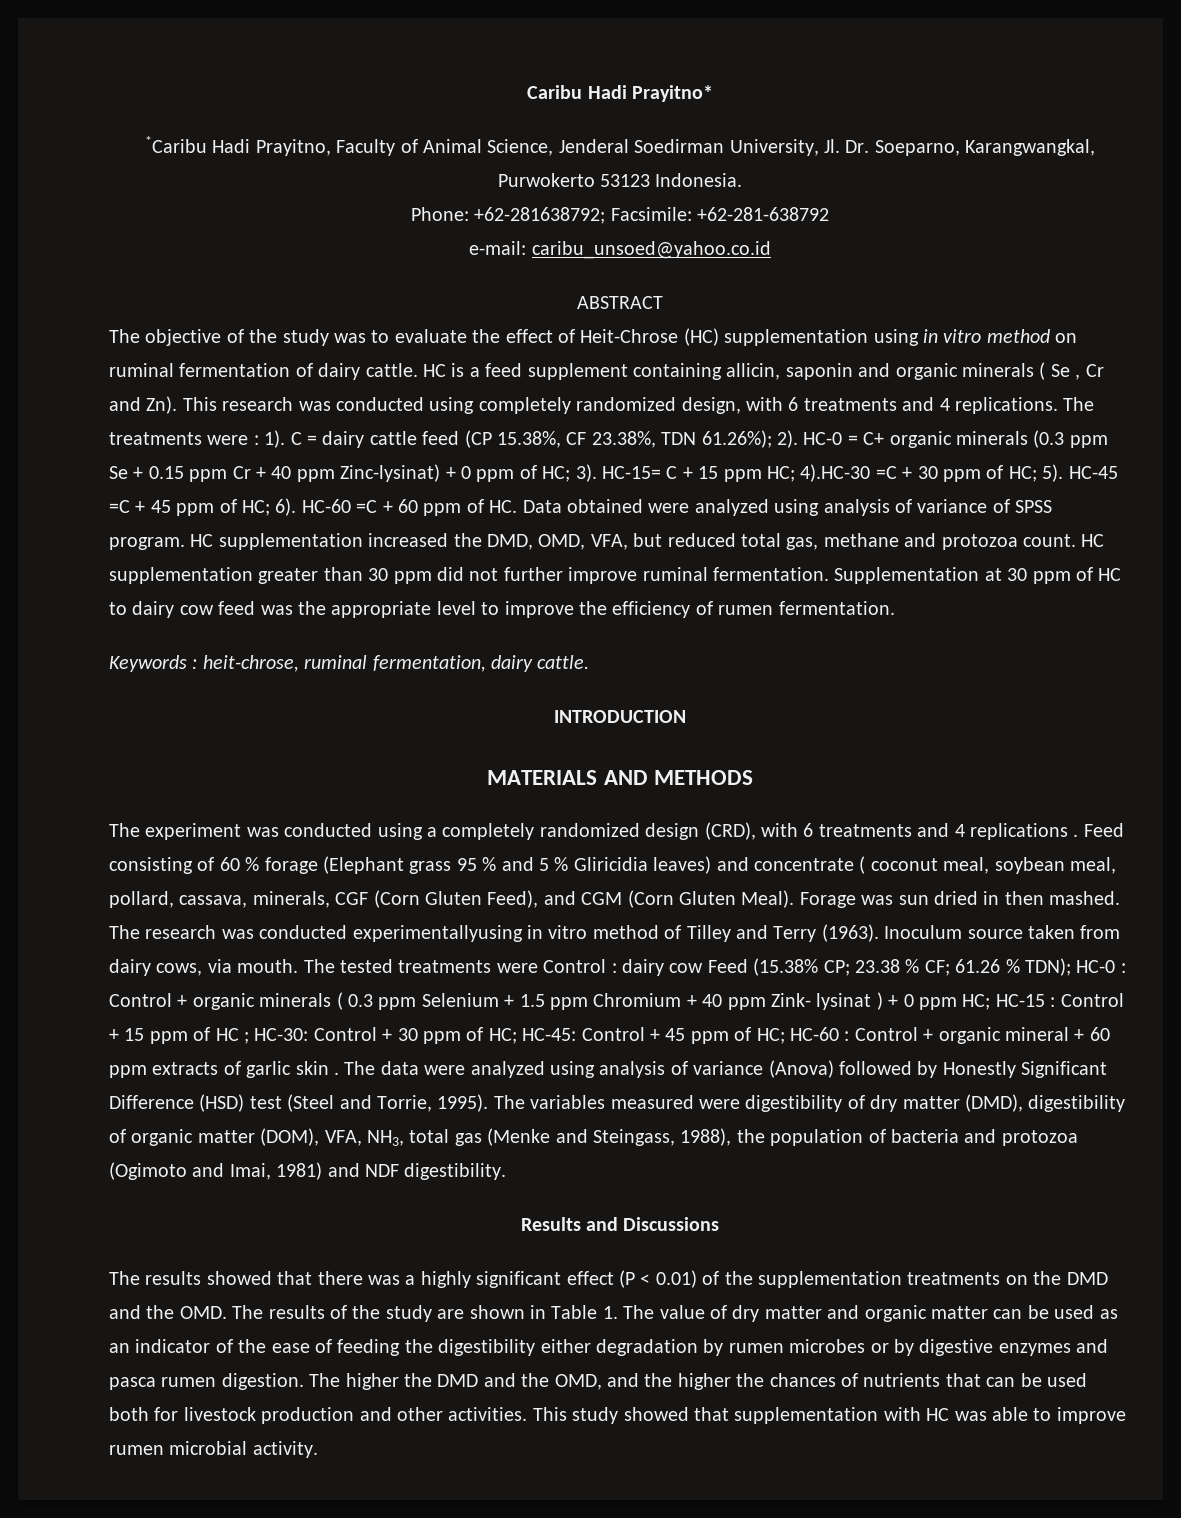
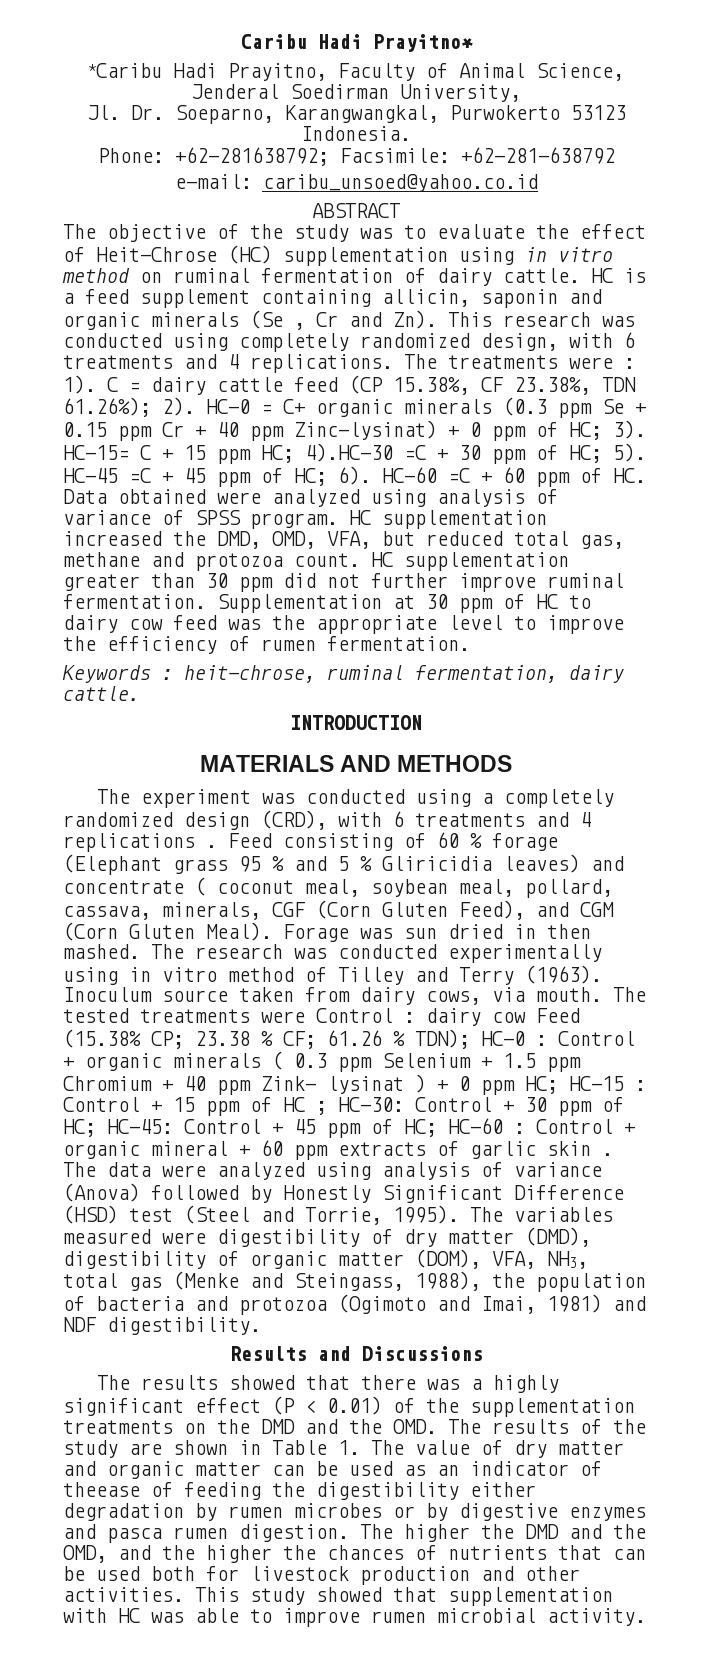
- *Caribu Hadi Prayitno, Faculty of Animal Science, Jenderal Soedirman University, Jl. Dr. Soeparno, Karangwangkal, Purwokerto 53123 Indonesia.
+ *Caribu Hadi Prayitno, Faculty of Animal Science, Jenderal Soedirman University,
+ Jl. Dr. Soeparno, Karangwangkal, Purwokerto 53123 Indonesia.
- HC is a feed supplement containing allicin, saponin and organic minerals ( Se , Cr and Zn). This research was conducted using completely randomized design, with 6 treatments and 4 replications.
+ HC is a feed supplement containing allicin, saponin and organic minerals (Se , Cr and Zn). This research was conducted using completely randomized design, with 6 treatments and 4 replications.
- The research was conducted experimentallyusing in vitro method of Tilley and Terry (1963).
+ The research was conducted experimentally using in vitro method of Tilley and Terry (1963).
- The results showed that there was a highly significant effect (P < 0.01) of the supplementation treatments on the DMD and the OMD. The results of the study are shown in Table 1. The value of dry matter and organic matter can be used as an indicator of the ease of feeding the digestibility either degradation by rumen microbes or by digestive enzymes and pasca rumen digestion.
+ The results showed that there was a highly significant effect (P < 0.01) of the supplementation treatments on the DMD and the OMD. The results of the study are shown in Table 1. The value of dry matter and organic matter can be used as an indicator of theease of feeding the digestibility either degradation by rumen microbes or by digestive enzymes and pasca rumen digestion.

